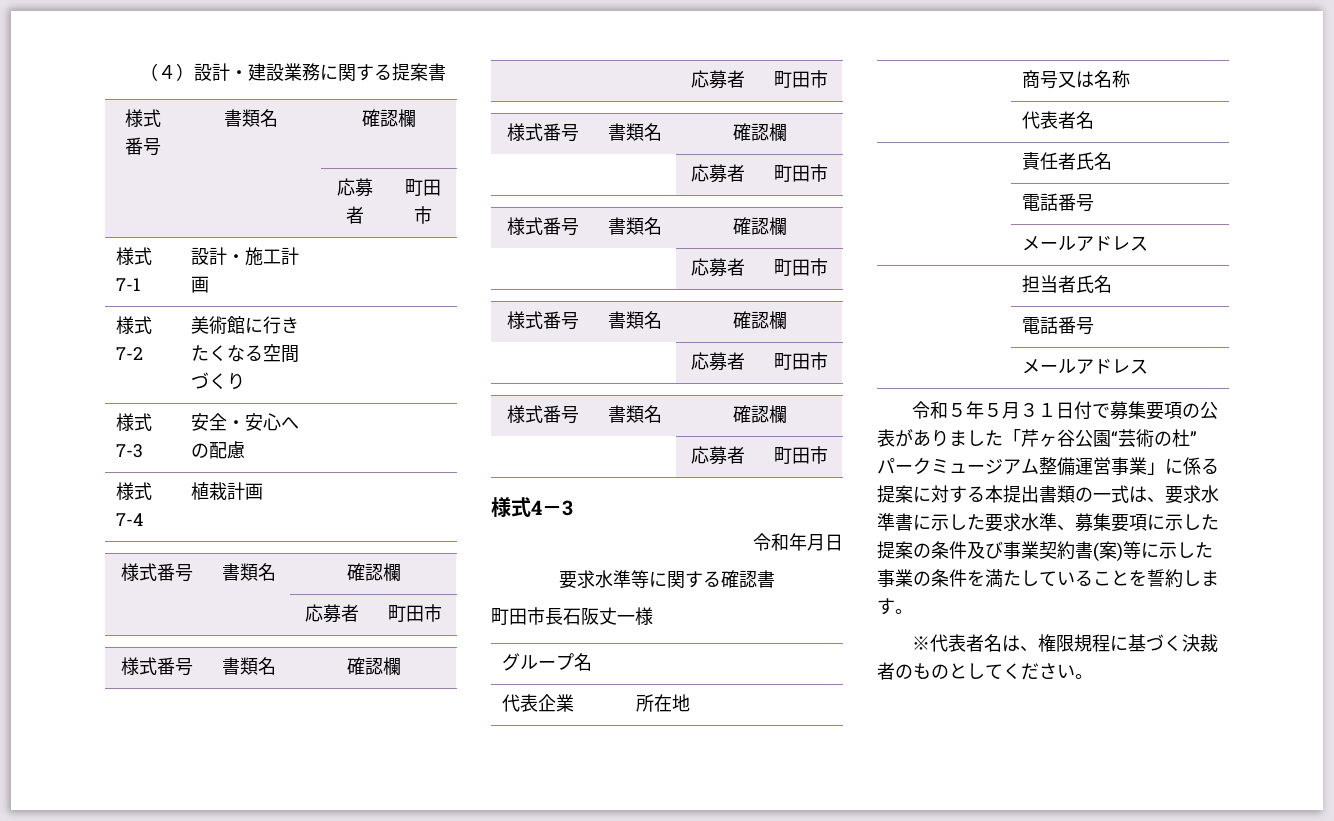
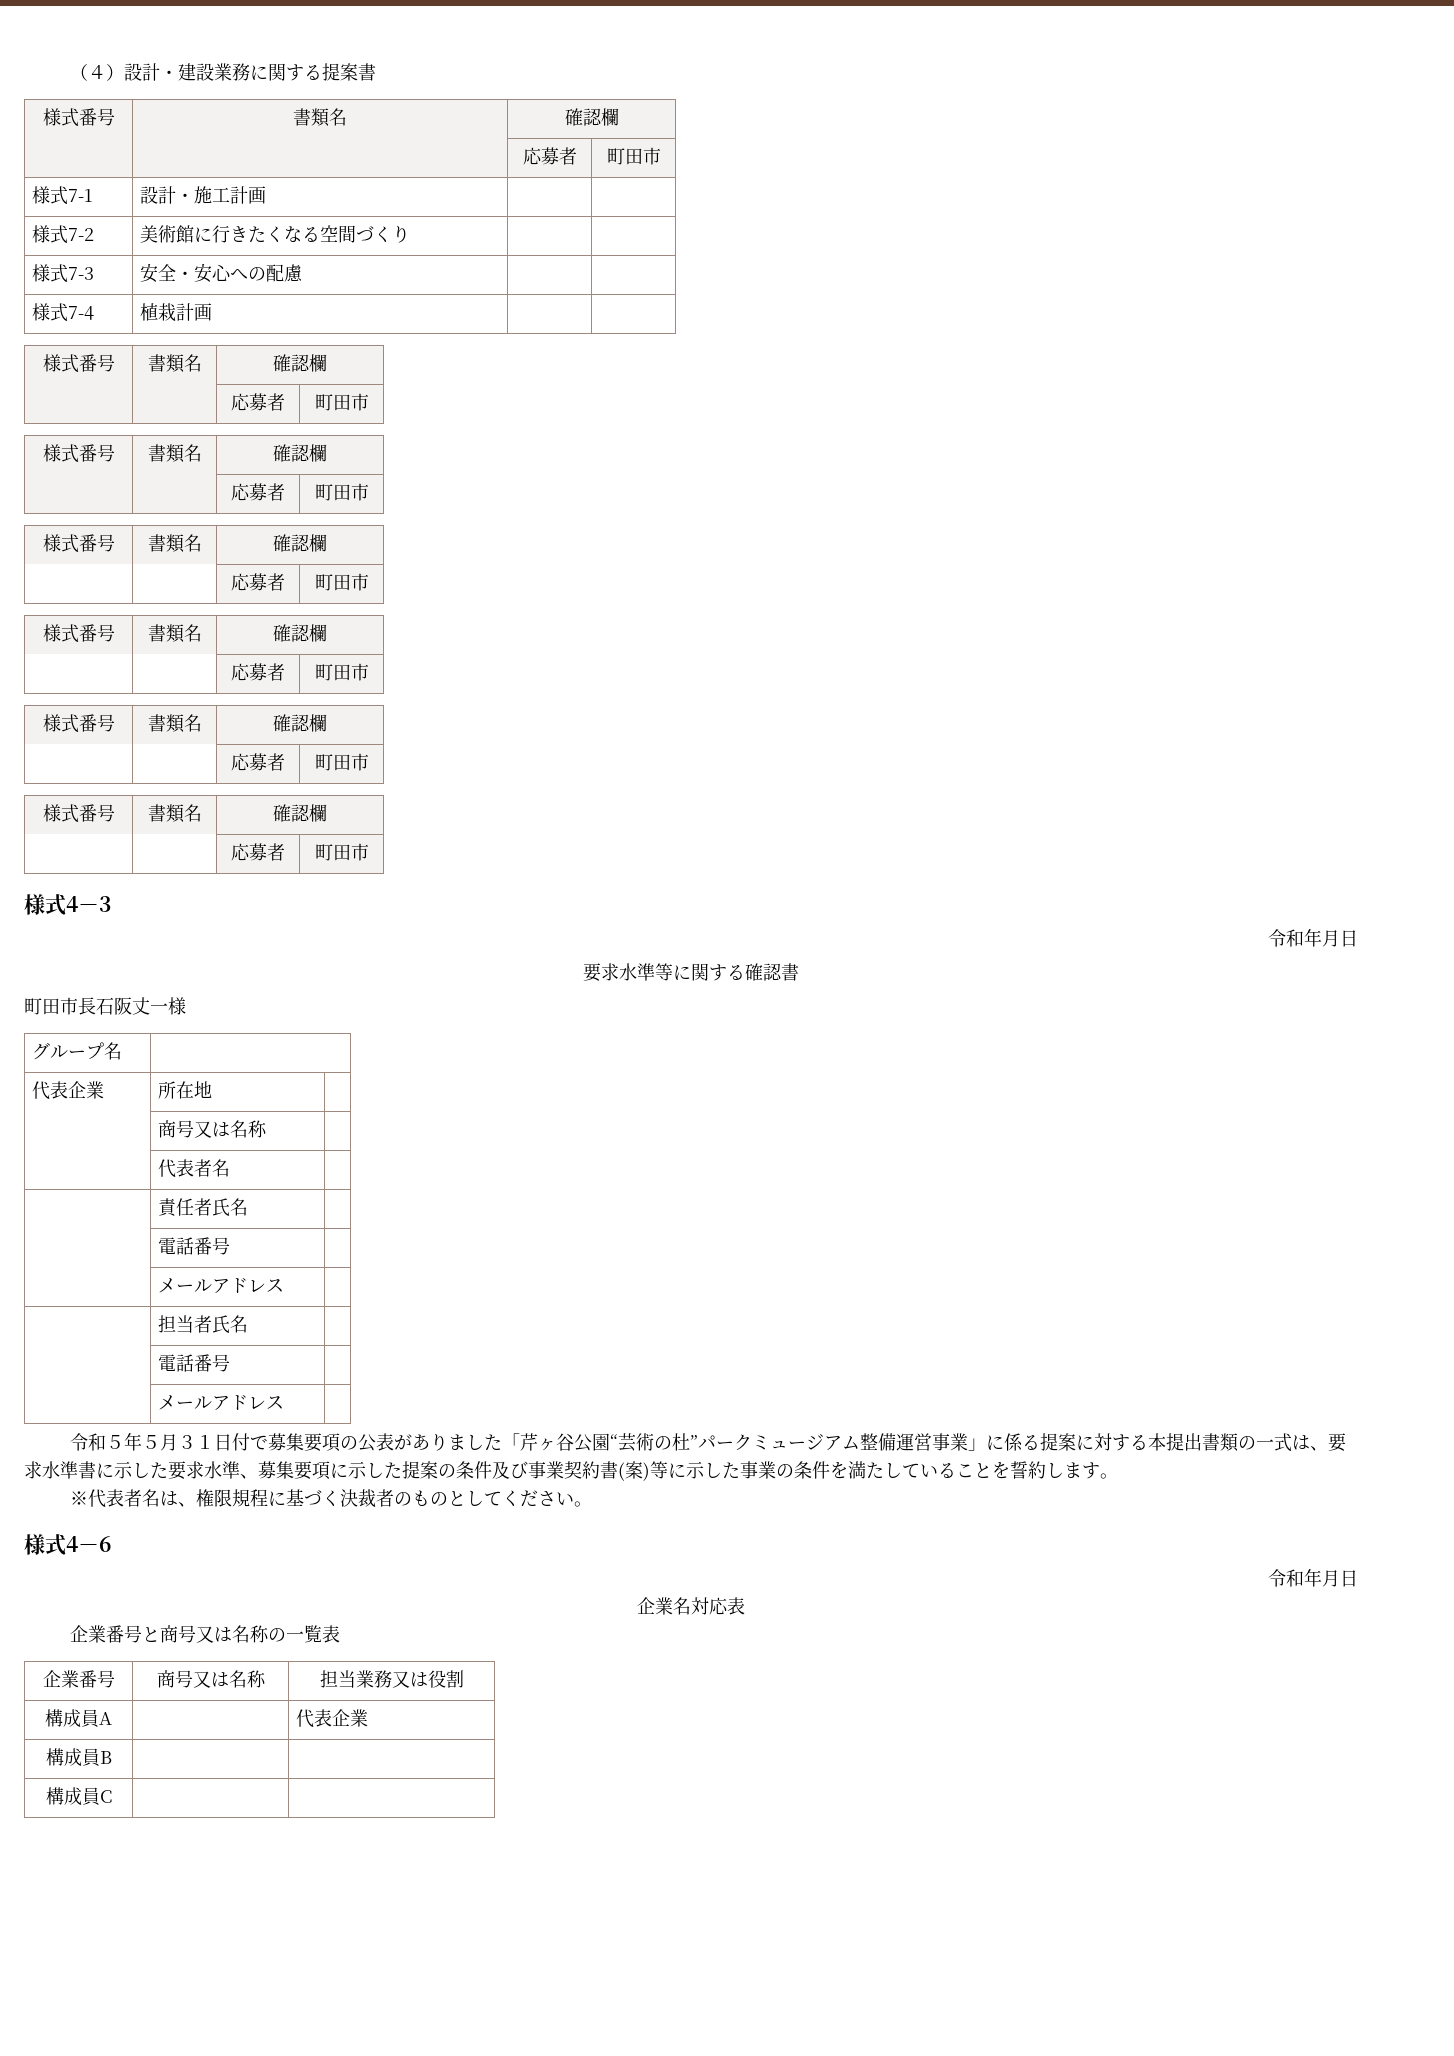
+ 様式4－6
+ 令和年月日
+ 企業名対応表
+ 企業番号と商号又は名称の一覧表
+ 企業番号 | 商号又は名称 | 担当業務又は役割
+ 構成員A | | 代表企業
+ 構成員B | |
+ 構成員C | |

